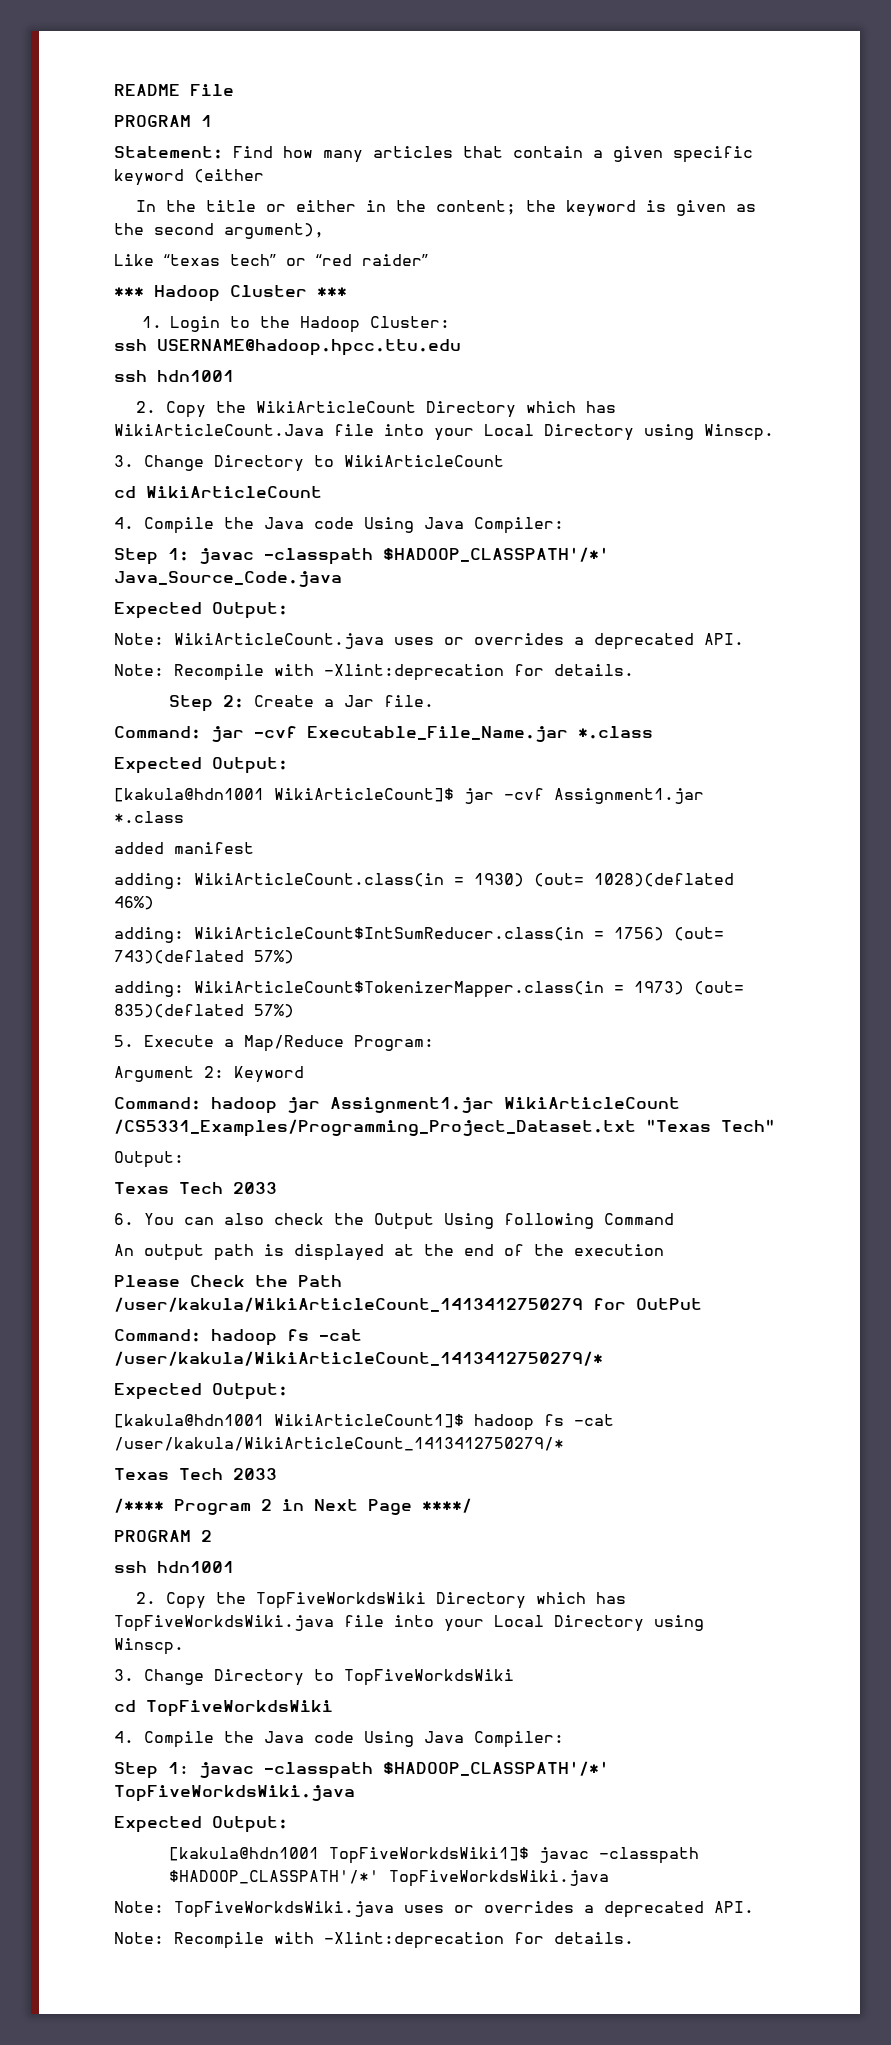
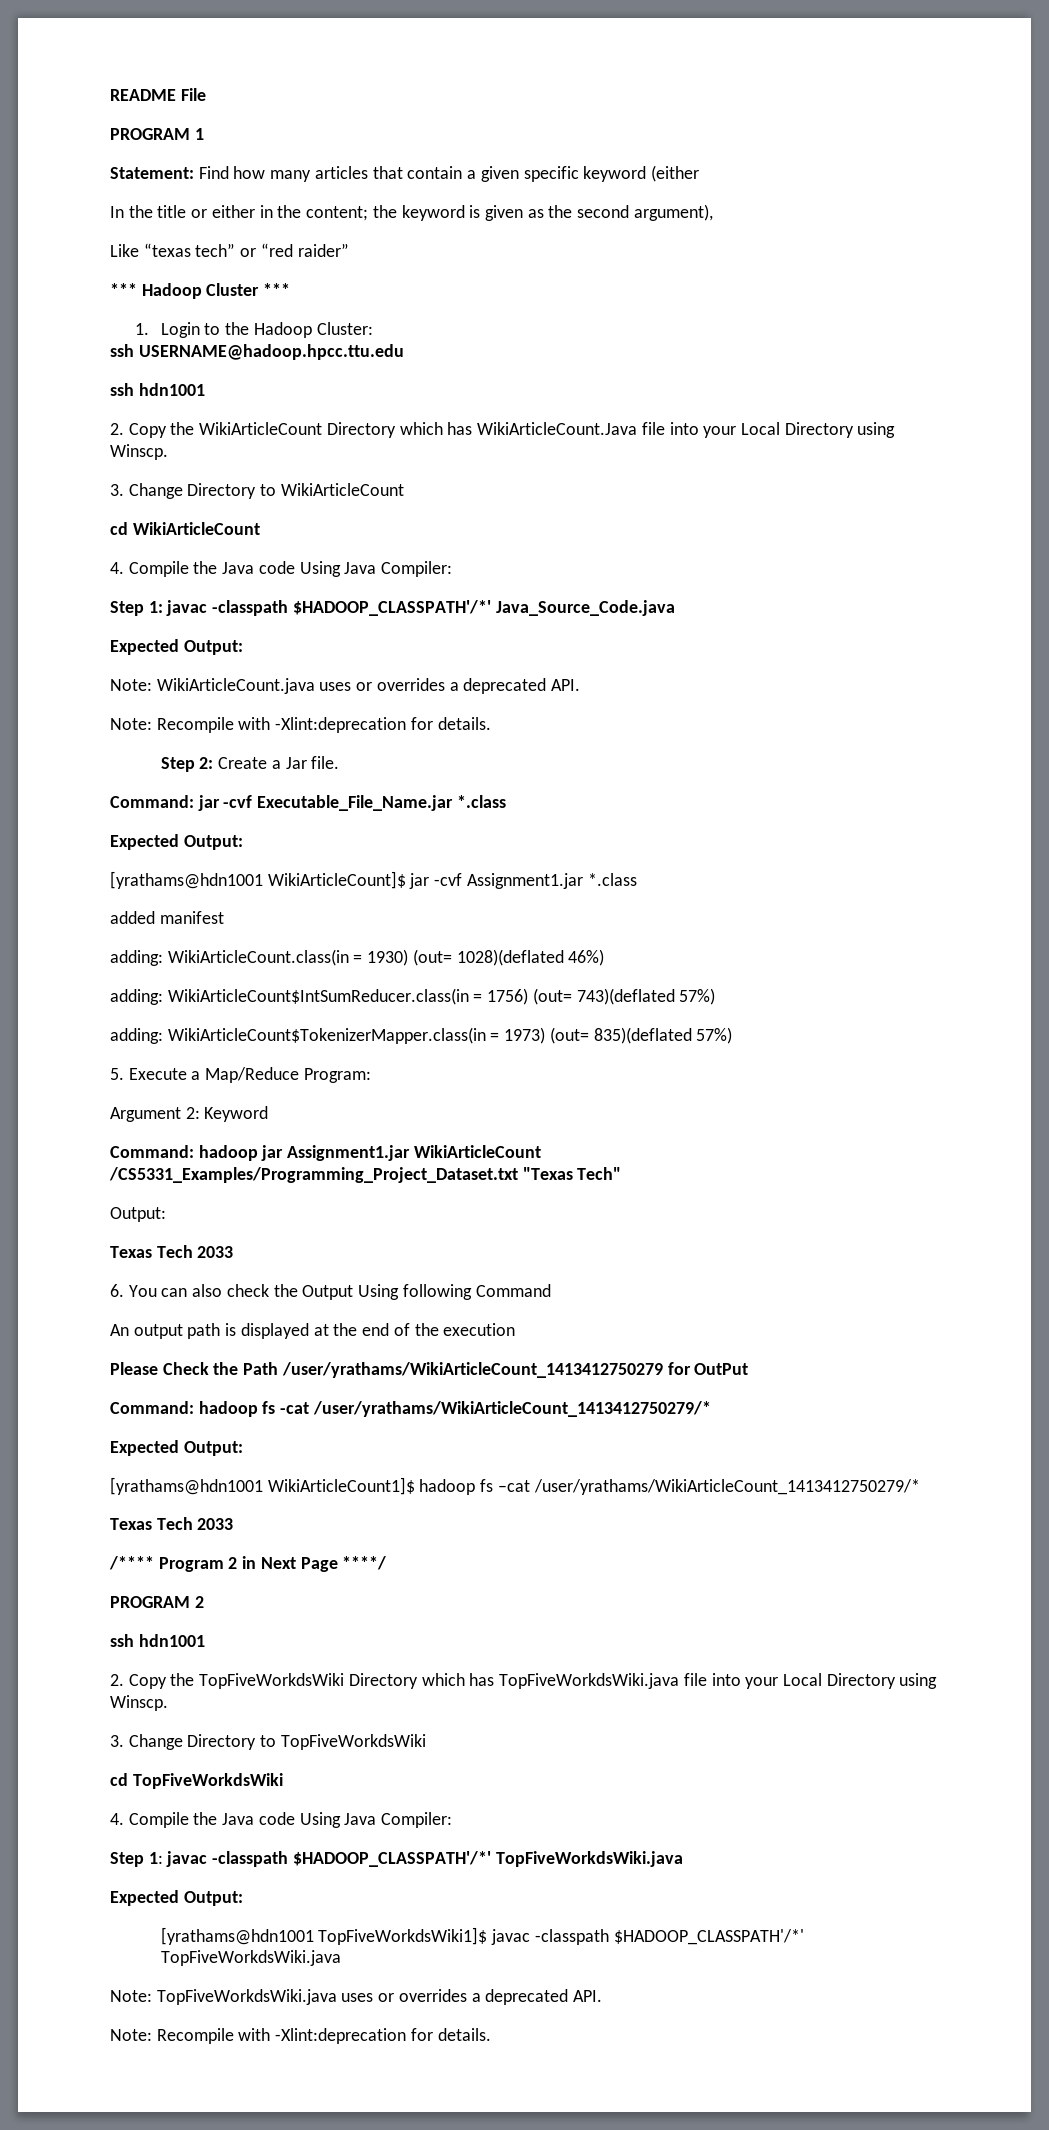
- [kakula@hdn1001 WikiArticleCount]$ jar -cvf Assignment1.jar *.class
+ [yrathams@hdn1001 WikiArticleCount]$ jar -cvf Assignment1.jar *.class
- Please Check the Path /user/kakula/WikiArticleCount_1413412750279 for OutPut
+ Please Check the Path /user/yrathams/WikiArticleCount_1413412750279 for OutPut
- Command: hadoop fs -cat /user/kakula/WikiArticleCount_1413412750279/*
+ Command: hadoop fs -cat /user/yrathams/WikiArticleCount_1413412750279/*
  Expected Output:
- [kakula@hdn1001 WikiArticleCount1]$ hadoop fs –cat /user/kakula/WikiArticleCount_1413412750279/*
+ [yrathams@hdn1001 WikiArticleCount1]$ hadoop fs –cat /user/yrathams/WikiArticleCount_1413412750279/*
- [kakula@hdn1001 TopFiveWorkdsWiki1]$ javac -classpath $HADOOP_CLASSPATH'/*' TopFiveWorkdsWiki.java
+ [yrathams@hdn1001 TopFiveWorkdsWiki1]$ javac -classpath $HADOOP_CLASSPATH'/*' TopFiveWorkdsWiki.java

